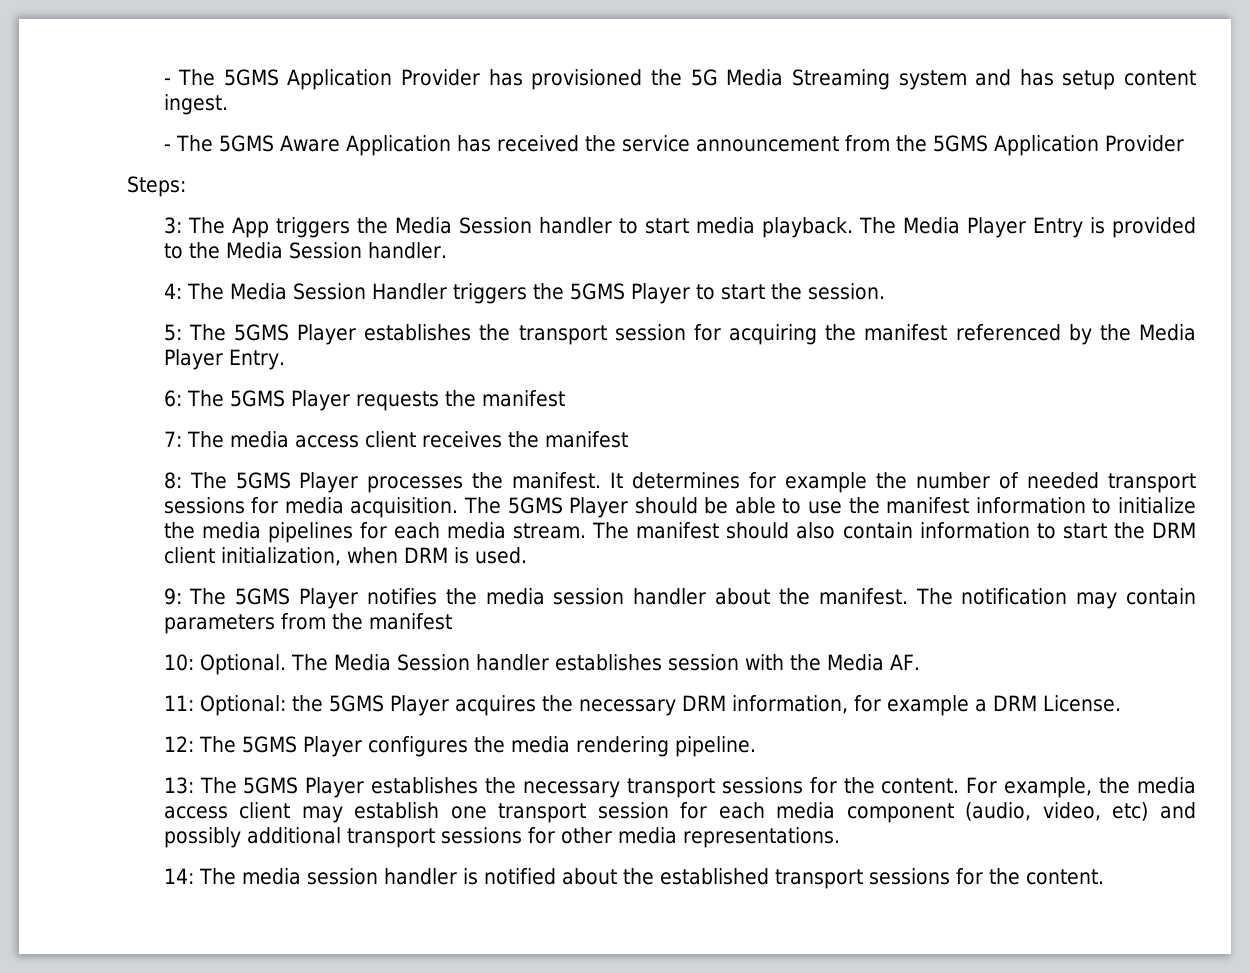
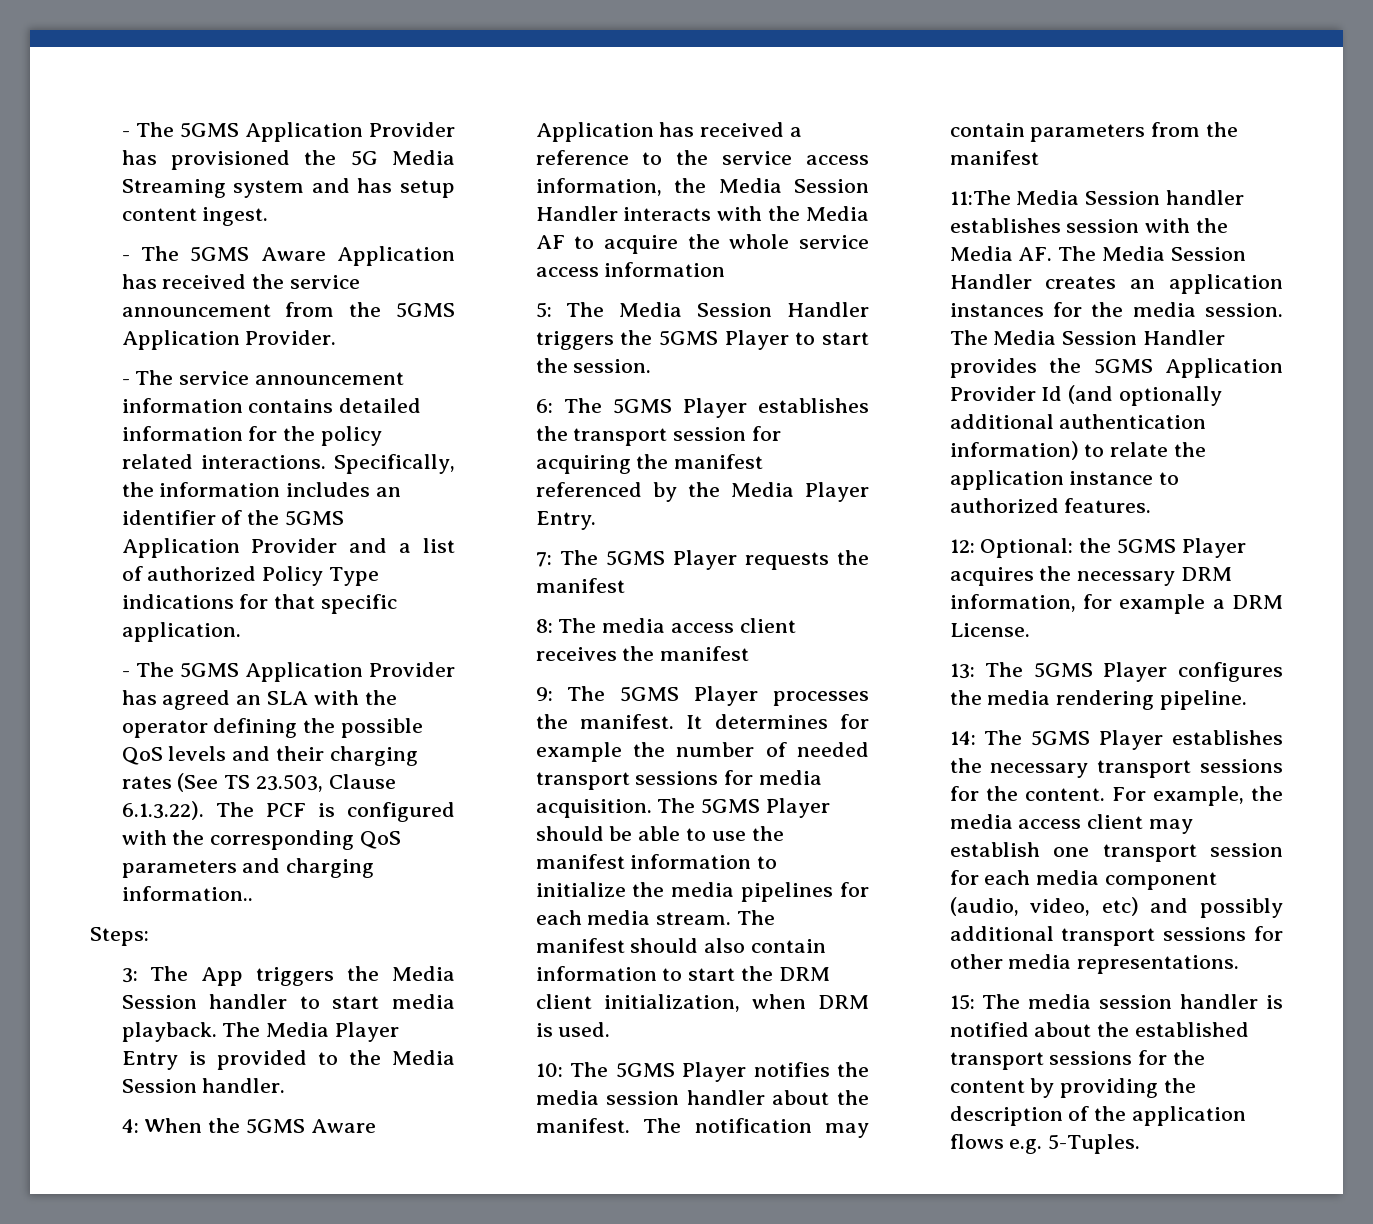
- - The 5GMS Aware Application has received the service announcement from the 5GMS Application Provider
+ - The 5GMS Aware Application has received the service announcement from the 5GMS Application Provider.
+ - The service announcement information contains detailed information for the policy related interactions. Specifically, the information includes an identifier of the 5GMS Application Provider and a list of authorized Policy Type indications for that specific application.
+ - The 5GMS Application Provider has agreed an SLA with the operator defining the possible QoS levels and their charging rates (See TS 23.503, Clause 6.1.3.22). The PCF is configured with the corresponding QoS parameters and charging information..
- 4: The Media Session Handler triggers the 5GMS Player to start the session.
+ 4: When the 5GMS Aware Application has received a reference to the service access information, the Media Session Handler interacts with the Media AF to acquire the whole service access information
+ 5: The Media Session Handler triggers the 5GMS Player to start the session.
- 5: The 5GMS Player establishes the transport session for acquiring the manifest referenced by the Media Player Entry.
+ 6: The 5GMS Player establishes the transport session for acquiring the manifest referenced by the Media Player Entry.
- 6: The 5GMS Player requests the manifest
+ 7: The 5GMS Player requests the manifest
- 7: The media access client receives the manifest
+ 8: The media access client receives the manifest
- 8: The 5GMS Player processes the manifest.
+ 9: The 5GMS Player processes the manifest.
- 9: The 5GMS Player notifies the media session handler about the manifest.
+ 10: The 5GMS Player notifies the media session handler about the manifest.
- 10: Optional. The Media Session handler establishes session with the Media AF.
- 11: Optional: the 5GMS Player acquires the necessary DRM information, for example a DRM License.
+ 11:The Media Session handler establishes session with the Media AF. The Media Session Handler creates an application instances for the media session. The Media Session Handler provides the 5GMS Application Provider Id (and optionally additional authentication information) to relate the application instance to authorized features.
+ 12: Optional: the 5GMS Player acquires the necessary DRM information, for example a DRM License.
- 12: The 5GMS Player configures the media rendering pipeline.
+ 13: The 5GMS Player configures the media rendering pipeline.
- 13: The 5GMS Player establishes the necessary transport sessions for the content.
+ 14: The 5GMS Player establishes the necessary transport sessions for the content.
- 14: The media session handler is notified about the established transport sessions for the content.
+ 15: The media session handler is notified about the established transport sessions for the content by providing the description of the application flows e.g. 5-Tuples.

